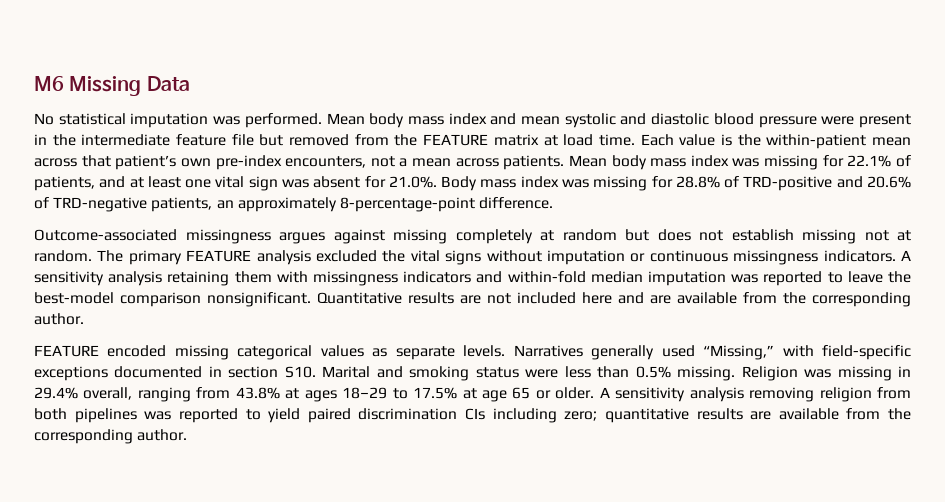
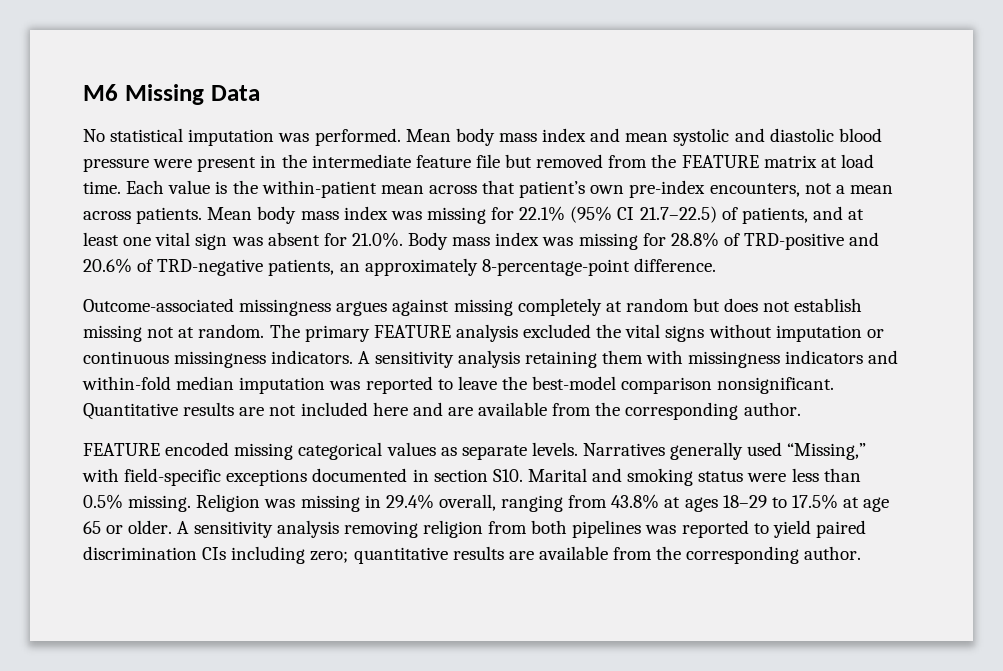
- Mean body mass index was missing for 22.1% of patients, and at least one vital sign was absent for 21.0%. Body mass index was missing for 28.8% of TRD-positive and 20.6% of TRD-negative patients, an approximately 8-percentage-point difference.
+ Mean body mass index was missing for 22.1% (95% CI 21.7–22.5) of patients, and at least one vital sign was absent for 21.0%. Body mass index was missing for 28.8% of TRD-positive and 20.6% of TRD-negative patients, an approximately 8-percentage-point difference.

